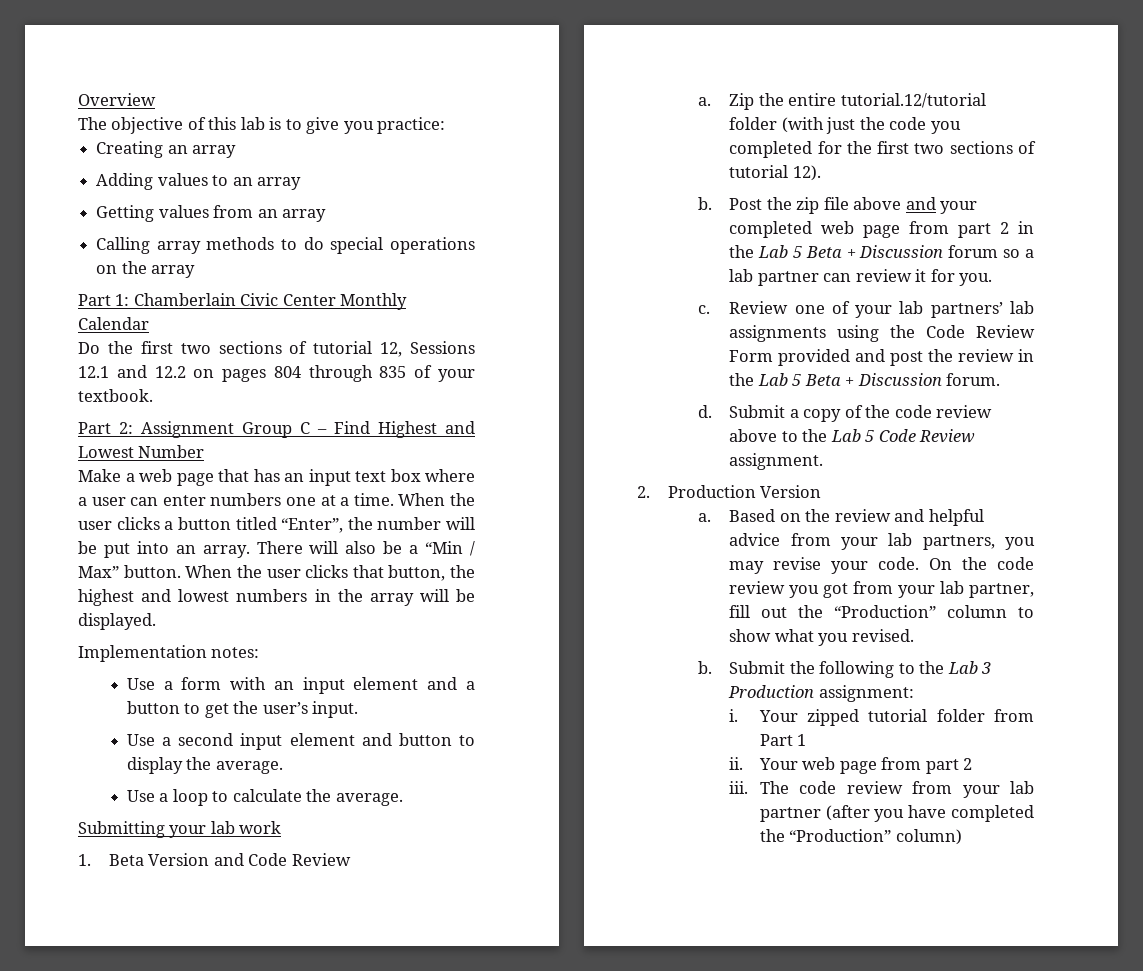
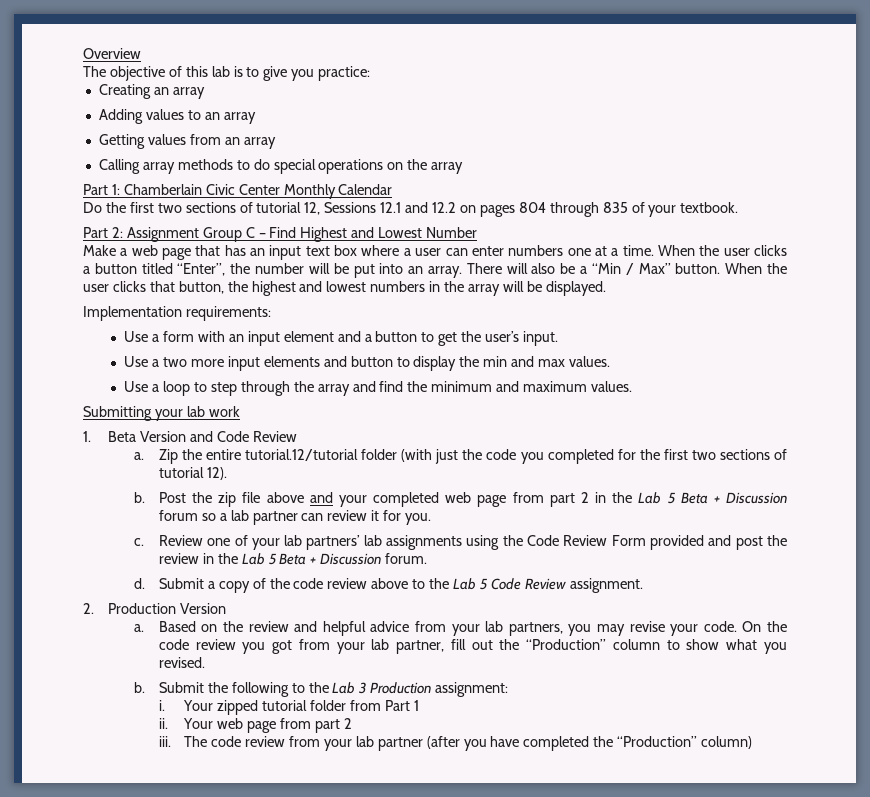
- Implementation notes:
+ Implementation requirements:
- Use a second input element and button to display the average.
+ Use a two more input elements and button to display the min and max values.
- Use a loop to calculate the average.
+ Use a loop to step through the array and find the minimum and maximum values.

